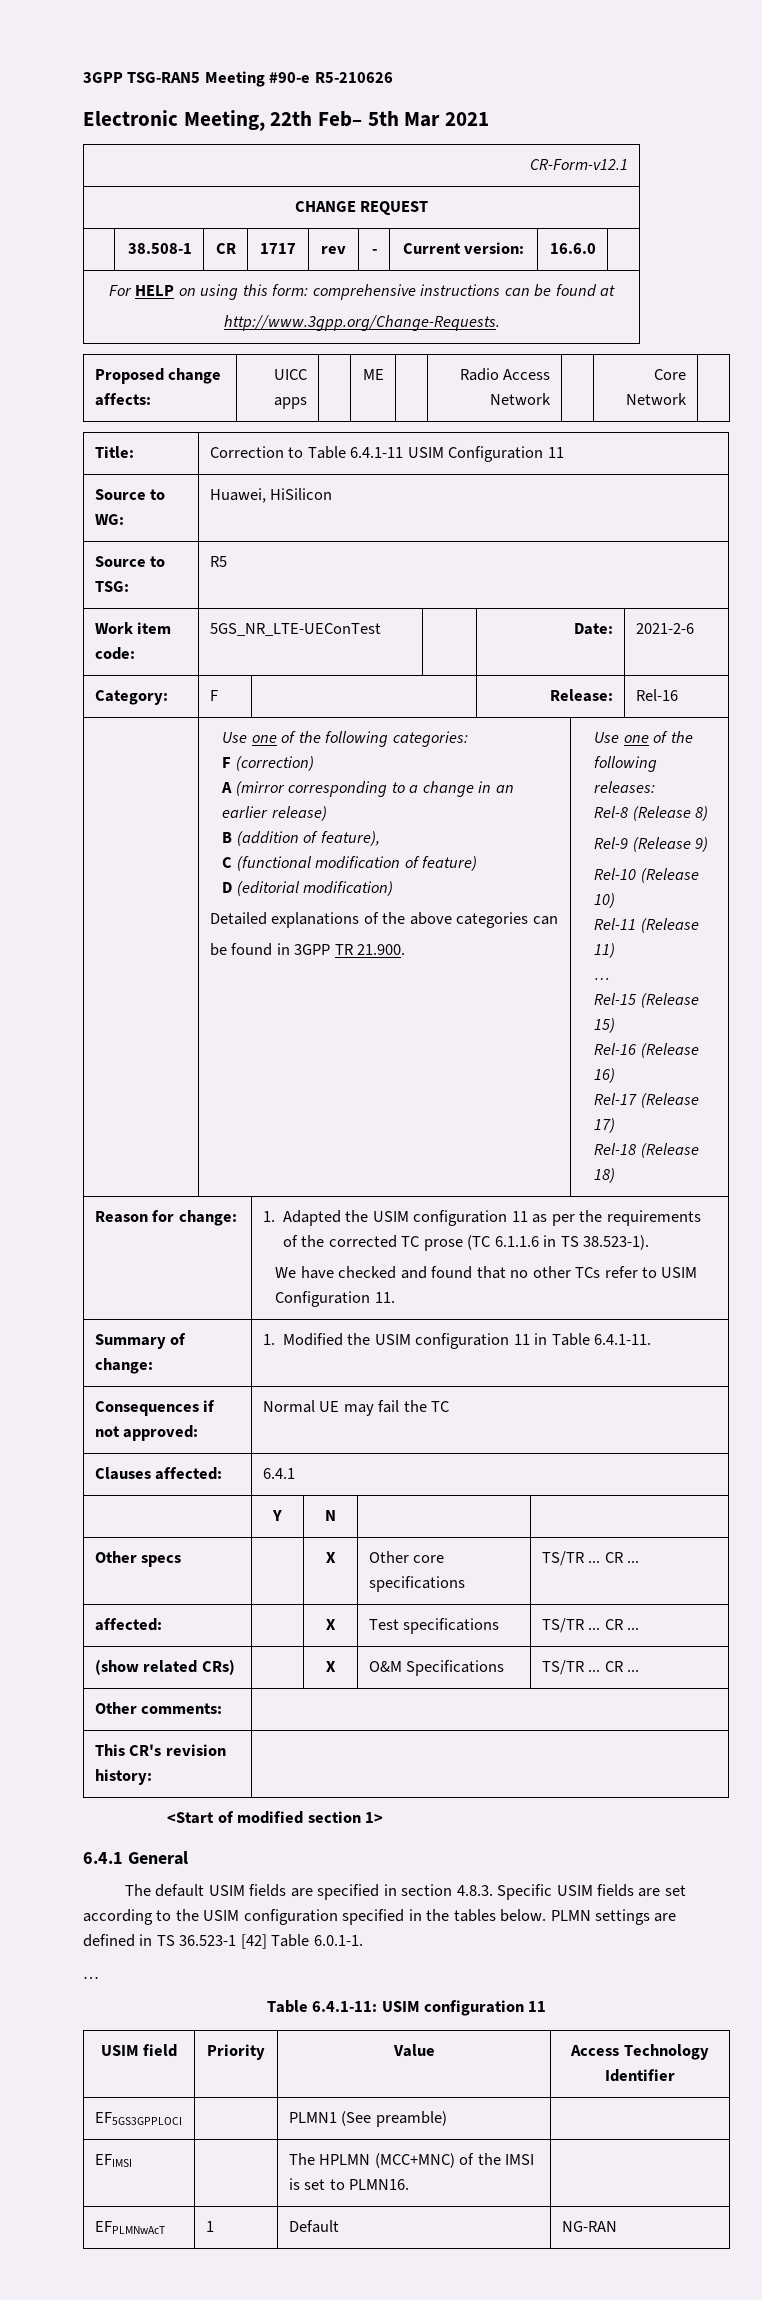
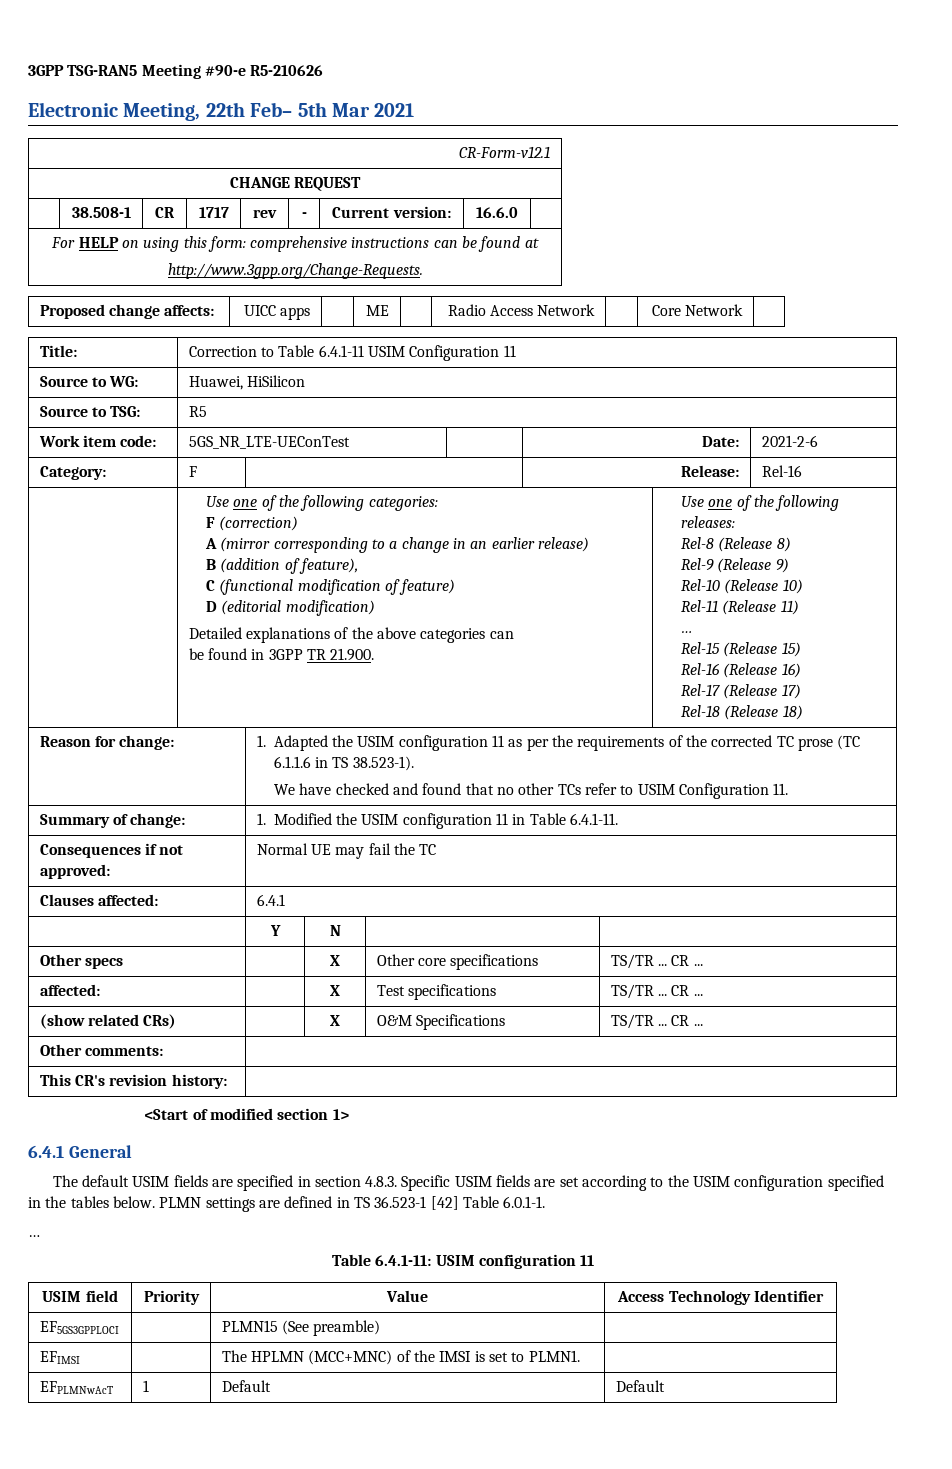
- EF5GS3GPPLOCI | | PLMN1 (See preamble) |
+ EF5GS3GPPLOCI | | PLMN15 (See preamble) |
- EFIMSI | | The HPLMN (MCC+MNC) of the IMSI is set to PLMN16. |
+ EFIMSI | | The HPLMN (MCC+MNC) of the IMSI is set to PLMN1. |
- EFPLMNwAcT | 1 | Default | NG-RAN
+ EFPLMNwAcT | 1 | Default | Default

